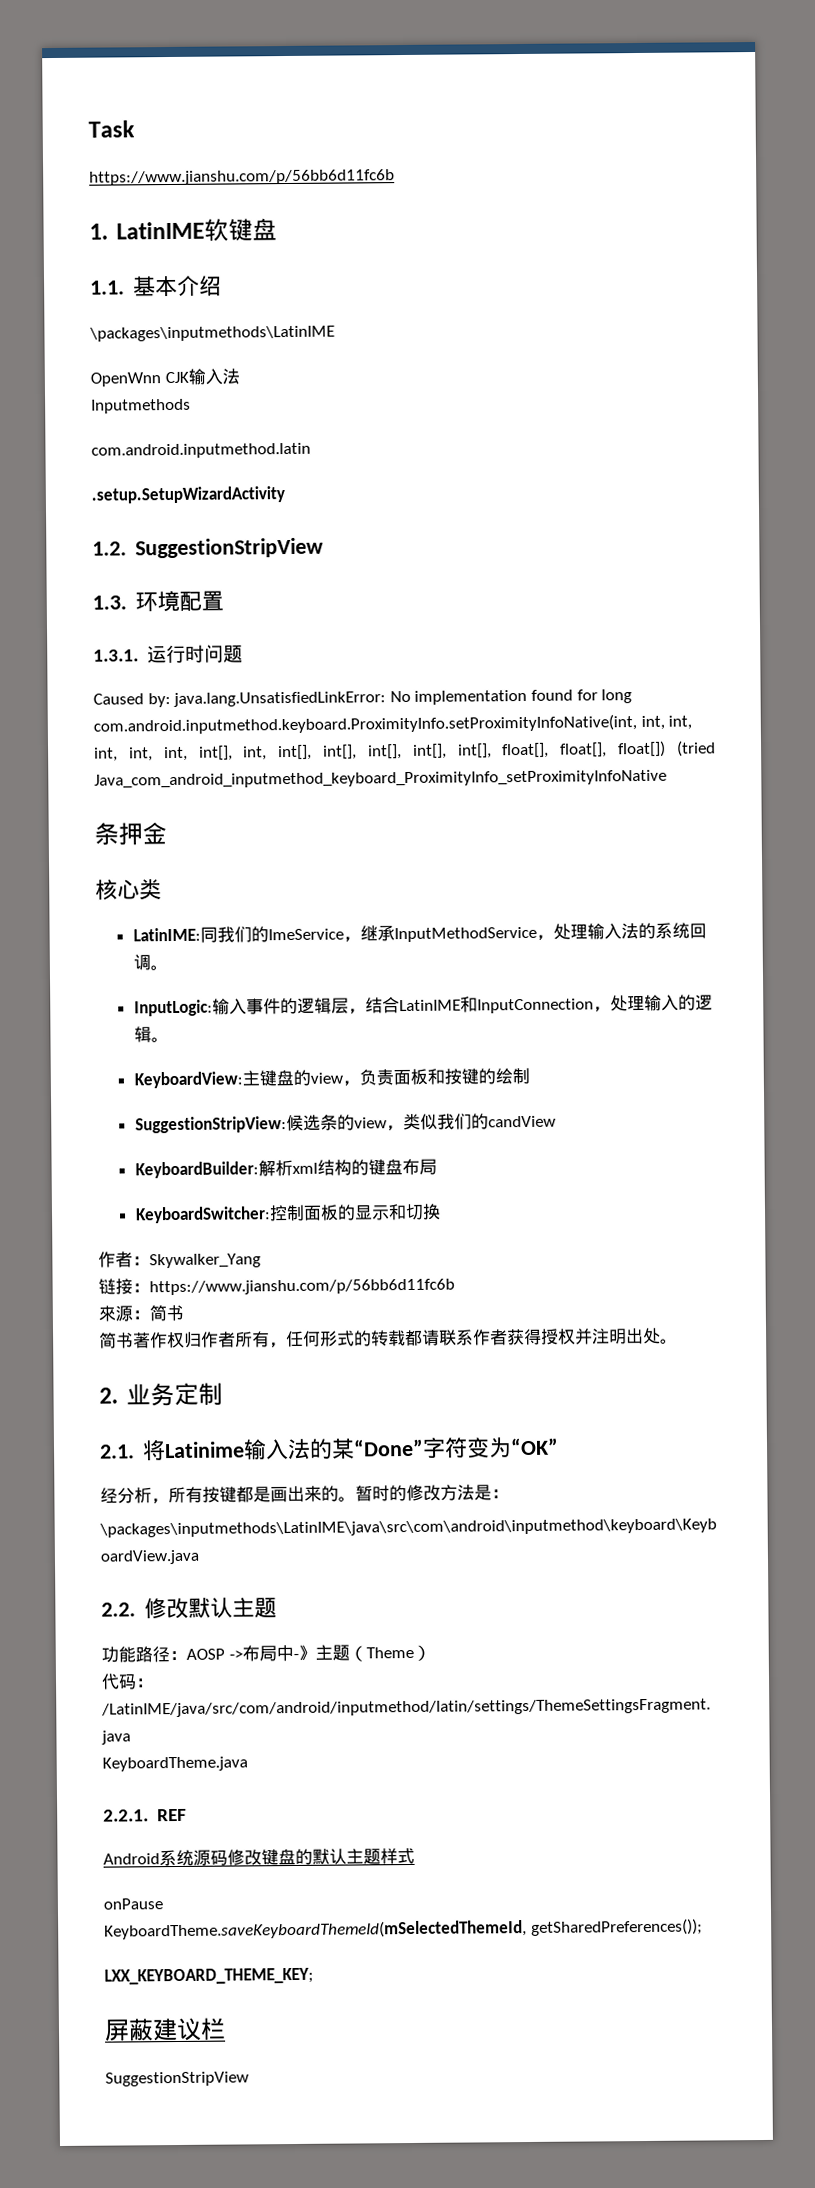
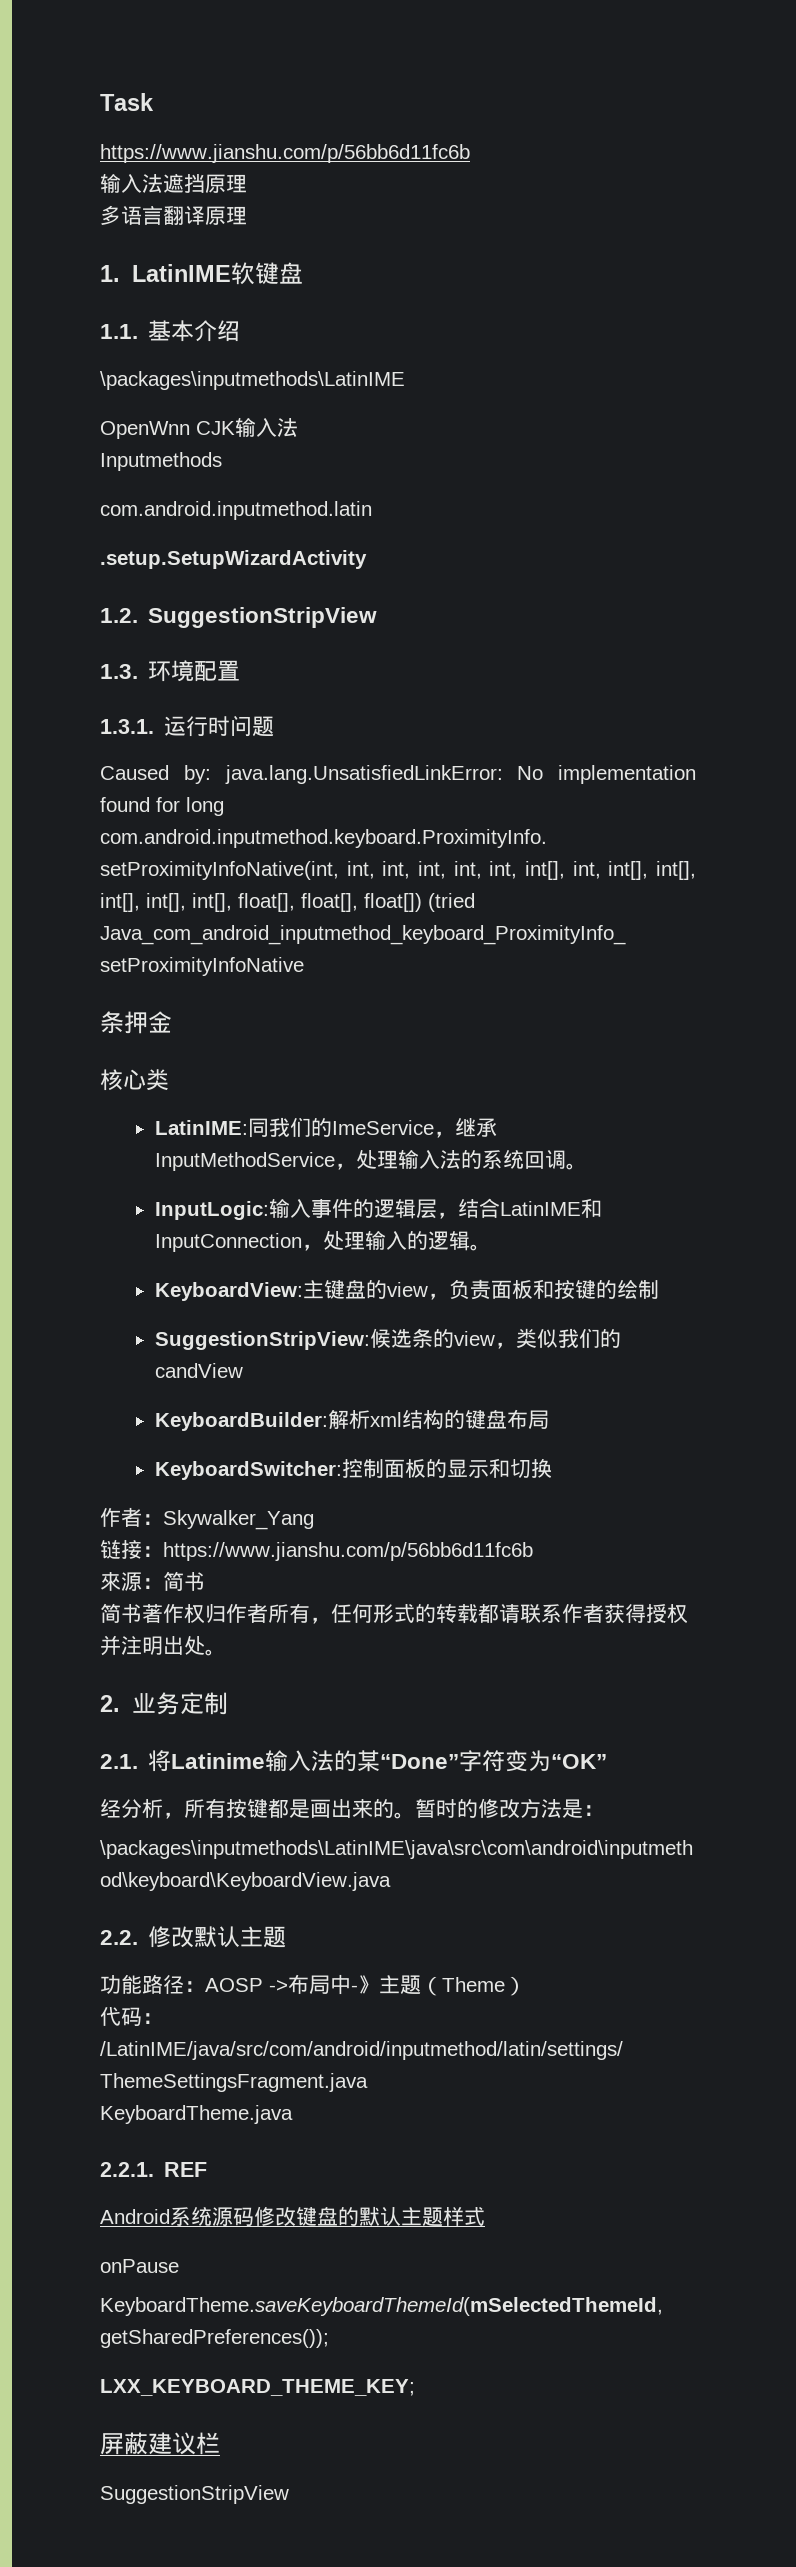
+ 输入法遮挡原理
+ 多语言翻译原理

